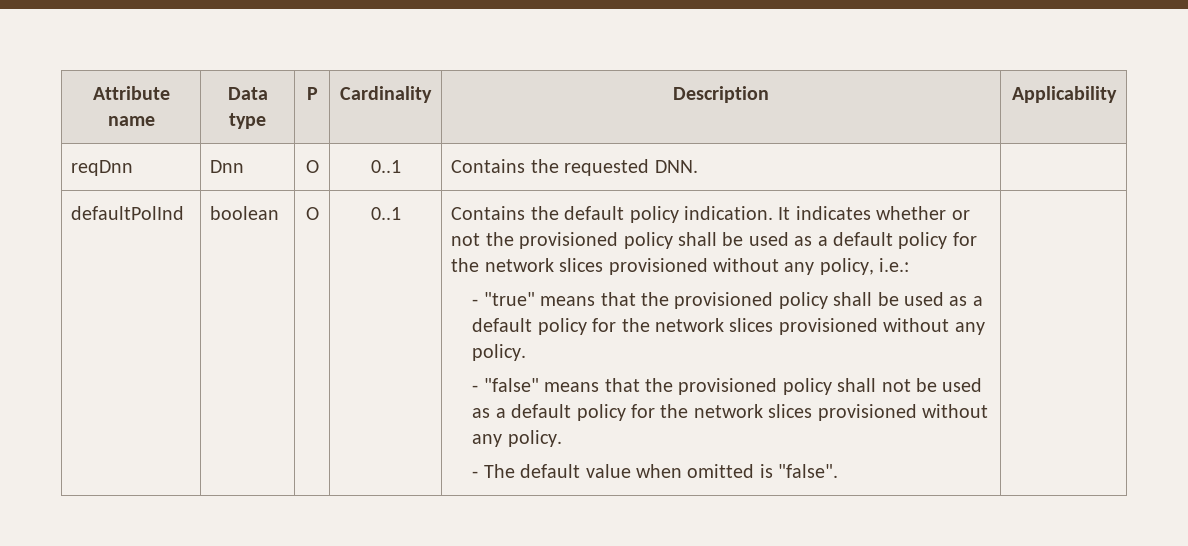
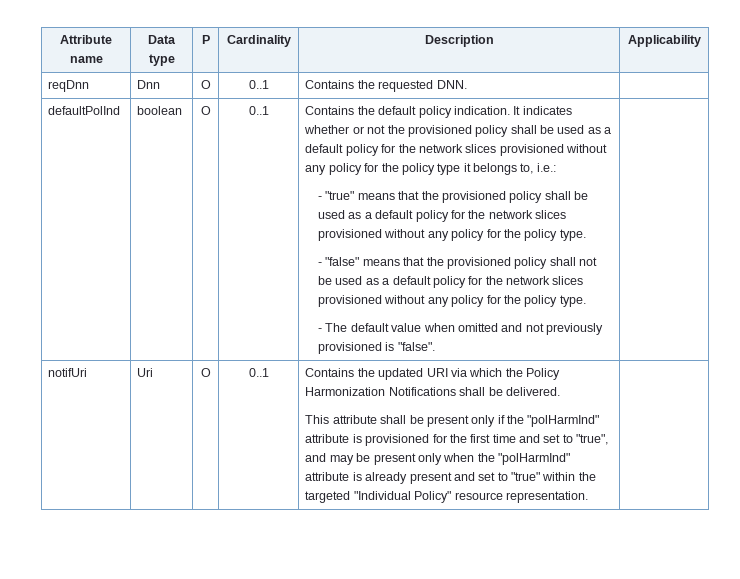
- It indicates whether or not the provisioned policy shall be used as a default policy for the network slices provisioned without any policy, i.e.:
+ It indicates whether or not the provisioned policy shall be used as a default policy for the network slices provisioned without any policy for the policy type it belongs to, i.e.:
- - "true" means that the provisioned policy shall be used as a default policy for the network slices provisioned without any policy.
+ - "true" means that the provisioned policy shall be used as a default policy for the network slices provisioned without any policy for the policy type.
- - "false" means that the provisioned policy shall not be used as a default policy for the network slices provisioned without any policy.
+ - "false" means that the provisioned policy shall not be used as a default policy for the network slices provisioned without any policy for the policy type.
- - The default value when omitted is "false".
+ - The default value when omitted and not previously provisioned is "false". |
+ notifUri | Uri | O | 0..1 | Contains the updated URI via which the Policy Harmonization Notifications shall be delivered.
+ This attribute shall be present only if the "polHarmInd" attribute is provisioned for the first time and set to "true", and may be present only when the "polHarmInd" attribute is already present and set to "true" within the targeted "Individual Policy" resource representation.

